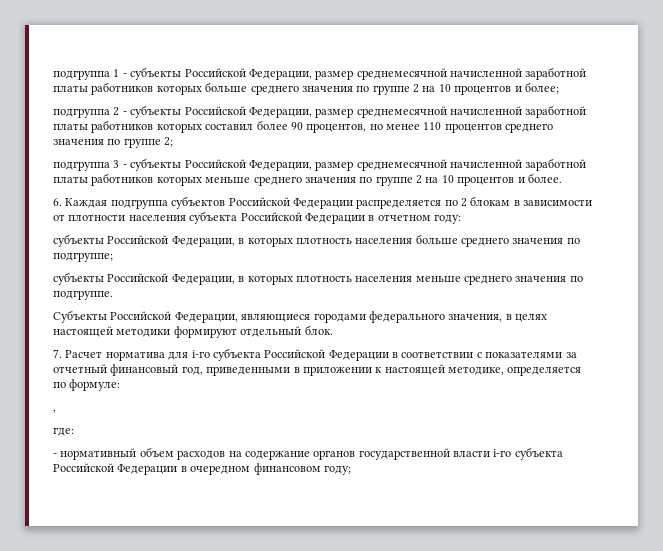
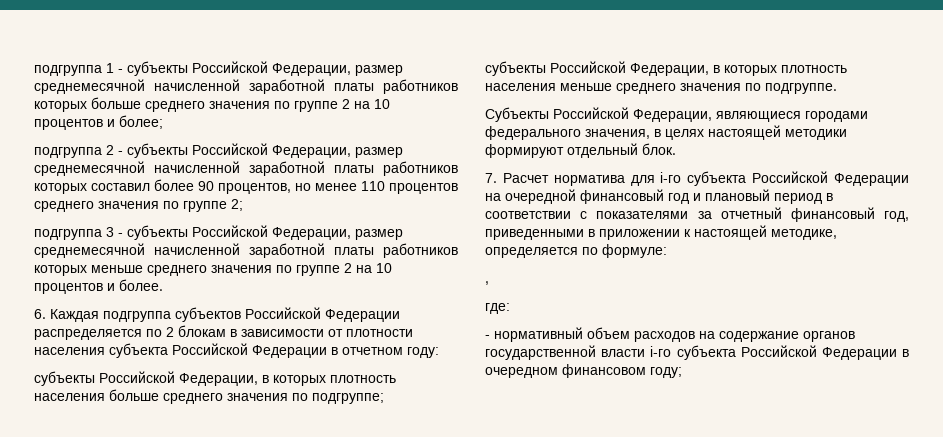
- 7. Расчет норматива для i-го субъекта Российской Федерации в соответствии с показателями за отчетный финансовый год, приведенными в приложении к настоящей методике, определяется по формуле:
+ 7. Расчет норматива для i-го субъекта Российской Федерации на очередной финансовый год и плановый период в соответствии с показателями за отчетный финансовый год, приведенными в приложении к настоящей методике, определяется по формуле:

